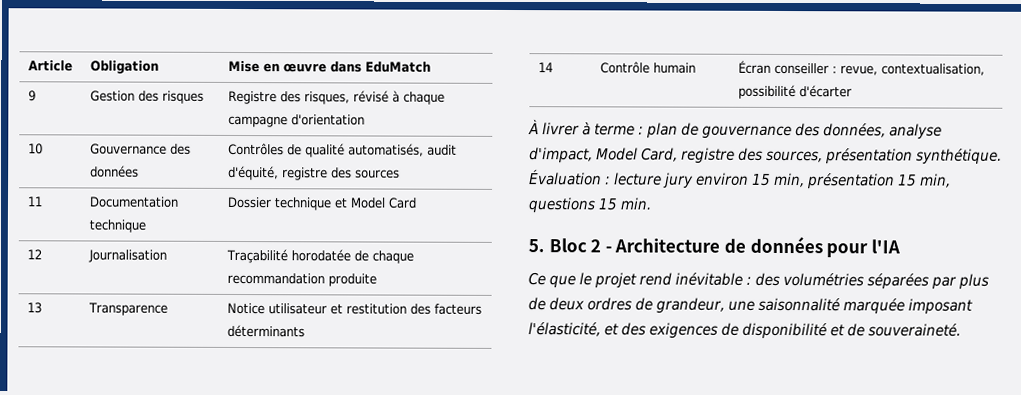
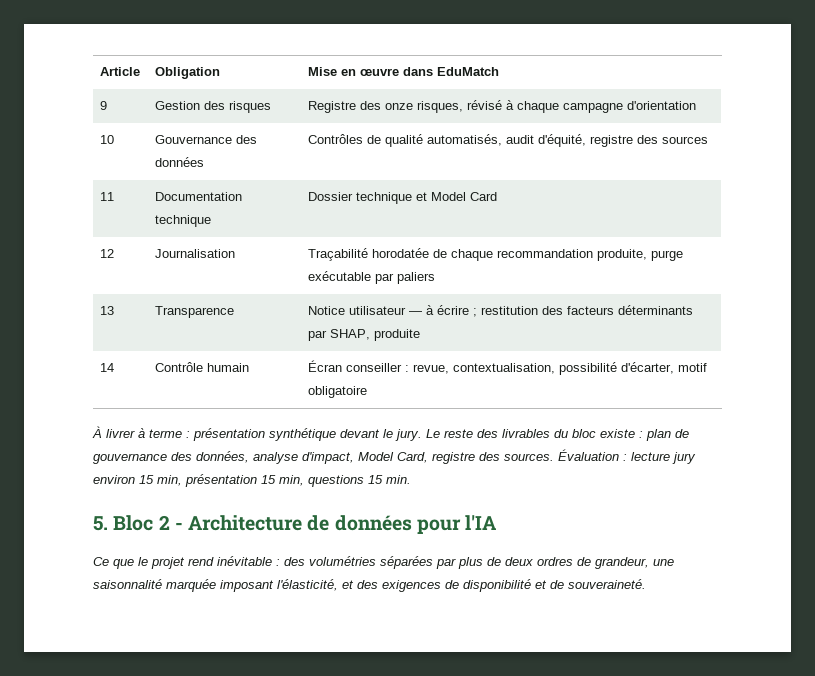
- 9 | Gestion des risques | Registre des risques, révisé à chaque campagne d'orientation
+ 9 | Gestion des risques | Registre des onze risques, révisé à chaque campagne d'orientation
- 12 | Journalisation | Traçabilité horodatée de chaque recommandation produite
+ 12 | Journalisation | Traçabilité horodatée de chaque recommandation produite, purge exécutable par paliers
- 13 | Transparence | Notice utilisateur et restitution des facteurs déterminants
+ 13 | Transparence | Notice utilisateur — à écrire ; restitution des facteurs déterminants par SHAP, produite
- 14 | Contrôle humain | Écran conseiller : revue, contextualisation, possibilité d'écarter
+ 14 | Contrôle humain | Écran conseiller : revue, contextualisation, possibilité d'écarter, motif obligatoire
- À livrer à terme : plan de gouvernance des données, analyse d'impact, Model Card, registre des sources, présentation synthétique.
+ À livrer à terme : présentation synthétique devant le jury. Le reste des livrables du bloc existe : plan de gouvernance des données, analyse d'impact, Model Card, registre des sources.

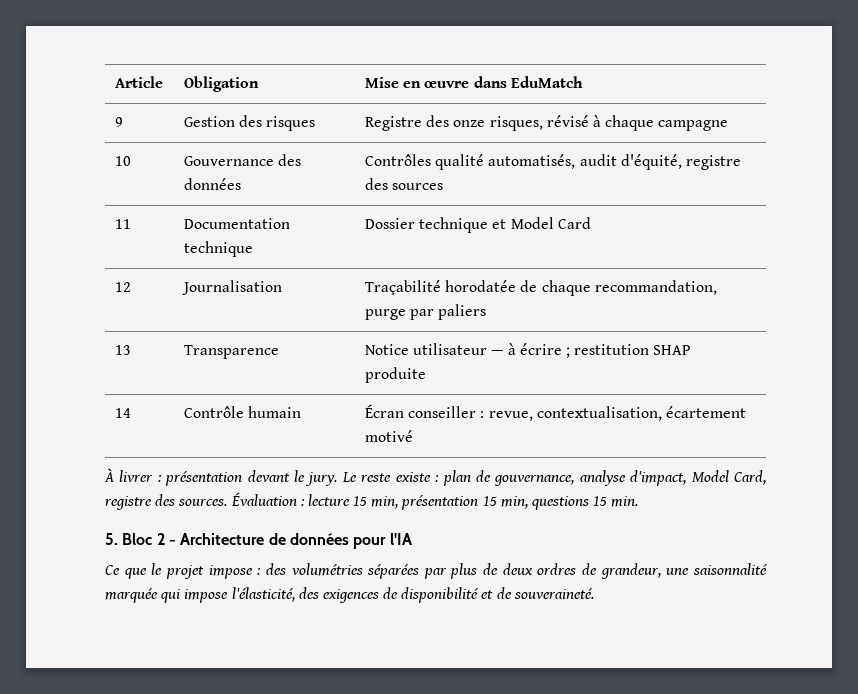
- 9 | Gestion des risques | Registre des onze risques, révisé à chaque campagne d'orientation
+ 9 | Gestion des risques | Registre des onze risques, révisé à chaque campagne
- 10 | Gouvernance des données | Contrôles de qualité automatisés, audit d'équité, registre des sources
+ 10 | Gouvernance des données | Contrôles qualité automatisés, audit d'équité, registre des sources
- 12 | Journalisation | Traçabilité horodatée de chaque recommandation produite, purge exécutable par paliers
+ 12 | Journalisation | Traçabilité horodatée de chaque recommandation, purge par paliers
- 13 | Transparence | Notice utilisateur — à écrire ; restitution des facteurs déterminants par SHAP, produite
+ 13 | Transparence | Notice utilisateur — à écrire ; restitution SHAP produite
- 14 | Contrôle humain | Écran conseiller : revue, contextualisation, possibilité d'écarter, motif obligatoire
+ 14 | Contrôle humain | Écran conseiller : revue, contextualisation, écartement motivé
- À livrer à terme : présentation synthétique devant le jury.
+ À livrer : présentation devant le jury.
- Le reste des livrables du bloc existe : plan de gouvernance des données, analyse d'impact, Model Card, registre des sources.
+ Le reste existe : plan de gouvernance, analyse d'impact, Model Card, registre des sources.
- Évaluation : lecture jury environ 15 min, présentation 15 min, questions 15 min.
+ Évaluation : lecture 15 min, présentation 15 min, questions 15 min.
- Ce que le projet rend inévitable : des volumétries séparées par plus de deux ordres de grandeur, une saisonnalité marquée imposant l'élasticité, et des exigences de disponibilité et de souveraineté.
+ Ce que le projet impose : des volumétries séparées par plus de deux ordres de grandeur, une saisonnalité marquée qui impose l'élasticité, des exigences de disponibilité et de souveraineté.

